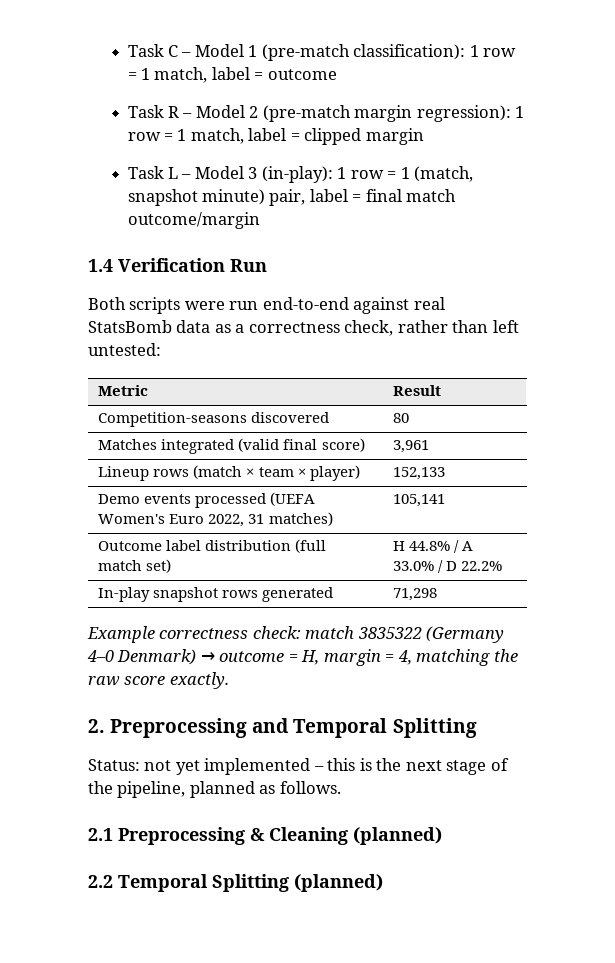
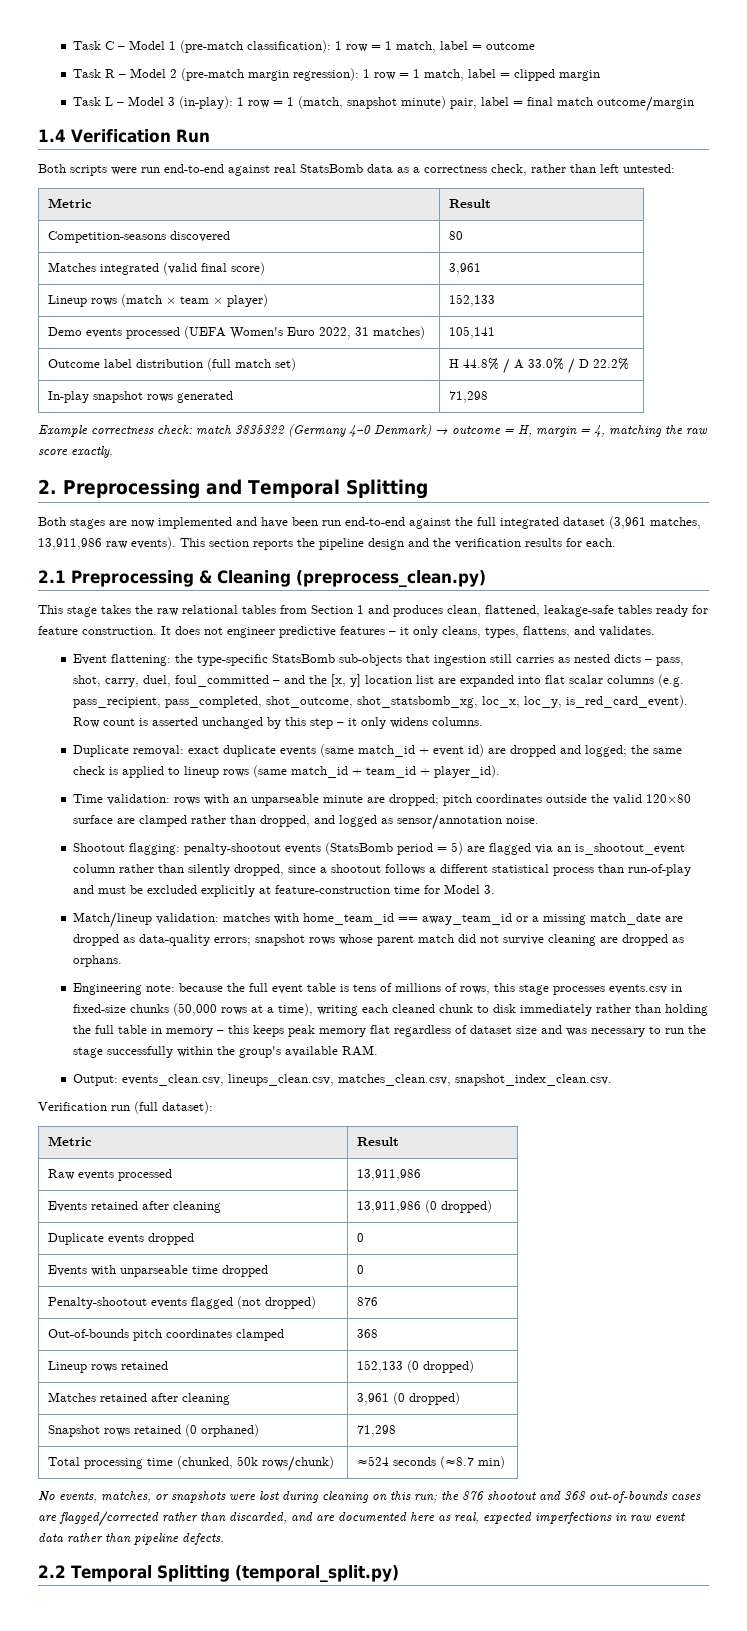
- Status: not yet implemented – this is the next stage of the pipeline, planned as follows.
- 2.1 Preprocessing & Cleaning (planned)
+ Both stages are now implemented and have been run end-to-end against the full integrated dataset (3,961 matches, 13,911,986 raw events). This section reports the pipeline design and the verification results for each.
+ 2.1 Preprocessing & Cleaning (preprocess_clean.py)
+ This stage takes the raw relational tables from Section 1 and produces clean, flattened, leakage-safe tables ready for feature construction. It does not engineer predictive features – it only cleans, types, flattens, and validates.
+ Event flattening: the type-specific StatsBomb sub-objects that ingestion still carries as nested dicts – pass, shot, carry, duel, foul_committed – and the [x, y] location list are expanded into flat scalar columns (e.g. pass_recipient, pass_completed, shot_outcome, shot_statsbomb_xg, loc_x, loc_y, is_red_card_event). Row count is asserted unchanged by this step – it only widens columns.
+ Duplicate removal: exact duplicate events (same match_id + event id) are dropped and logged; the same check is applied to lineup rows (same match_id + team_id + player_id).
+ Time validation: rows with an unparseable minute are dropped; pitch coordinates outside the valid 120×80 surface are clamped rather than dropped, and logged as sensor/annotation noise.
+ Shootout flagging: penalty-shootout events (StatsBomb period = 5) are flagged via an is_shootout_event column rather than silently dropped, since a shootout follows a different statistical process than run-of-play and must be excluded explicitly at feature-construction time for Model 3.
+ Match/lineup validation: matches with home_team_id == away_team_id or a missing match_date are dropped as data-quality errors; snapshot rows whose parent match did not survive cleaning are dropped as orphans.
+ Engineering note: because the full event table is tens of millions of rows, this stage processes events.csv in fixed-size chunks (50,000 rows at a time), writing each cleaned chunk to disk immediately rather than holding the full table in memory – this keeps peak memory flat regardless of dataset size and was necessary to run the stage successfully within the group's available RAM.
+ Output: events_clean.csv, lineups_clean.csv, matches_clean.csv, snapshot_index_clean.csv.
+ Verification run (full dataset):
+ Metric | Result
+ Raw events processed | 13,911,986
+ Events retained after cleaning | 13,911,986 (0 dropped)
+ Duplicate events dropped | 0
+ Events with unparseable time dropped | 0
+ Penalty-shootout events flagged (not dropped) | 876
+ Out-of-bounds pitch coordinates clamped | 368
+ Lineup rows retained | 152,133 (0 dropped)
+ Matches retained after cleaning | 3,961 (0 dropped)
+ Snapshot rows retained (0 orphaned) | 71,298
+ Total processing time (chunked, 50k rows/chunk) | ≈524 seconds (≈8.7 min)
+ No events, matches, or snapshots were lost during cleaning on this run; the 876 shootout and 368 out-of-bounds cases are flagged/corrected rather than discarded, and are documented here as real, expected imperfections in raw event data rather than pipeline defects.
- 2.2 Temporal Splitting (planned)
+ 2.2 Temporal Splitting (temporal_split.py)

